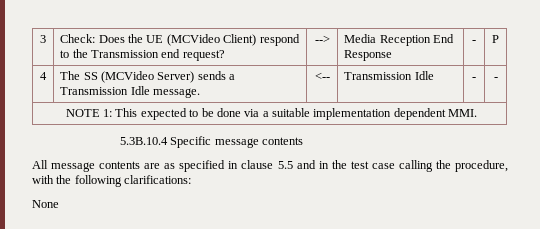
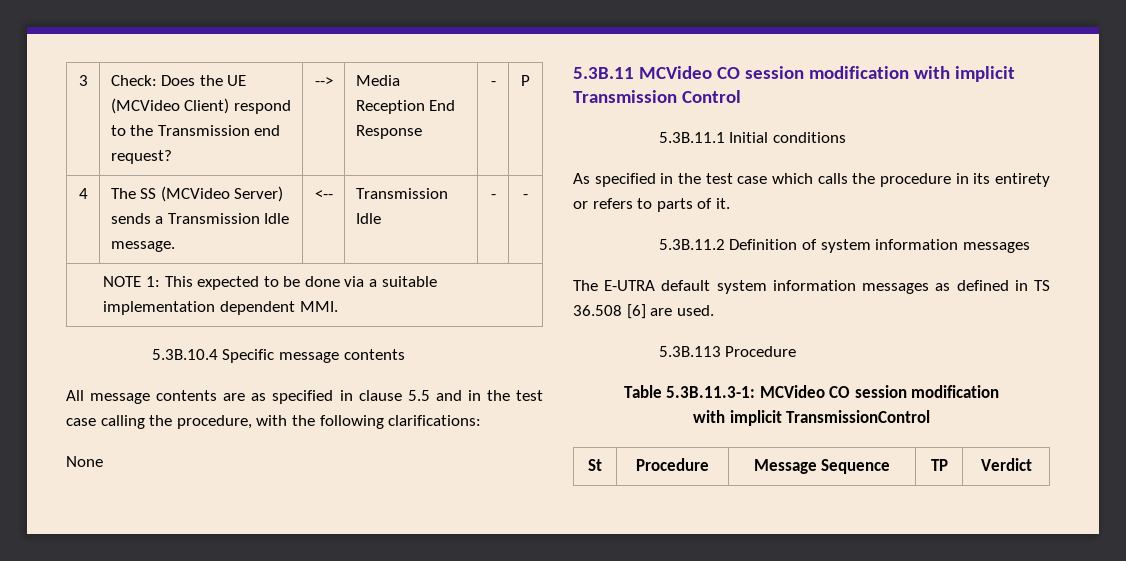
+ 5.3B.11 MCVideo CO session modification with implicit Transmission Control
+ 5.3B.11.1 Initial conditions
+ As specified in the test case which calls the procedure in its entirety or refers to parts of it.
+ 5.3B.11.2 Definition of system information messages
+ The E-UTRA default system information messages as defined in TS 36.508 [6] are used.
+ 5.3B.113 Procedure
+ Table 5.3B.11.3-1: MCVideo CO session modification
+ with implicit TransmissionControl
+ St | Procedure | Message Sequence | TP | Verdict

